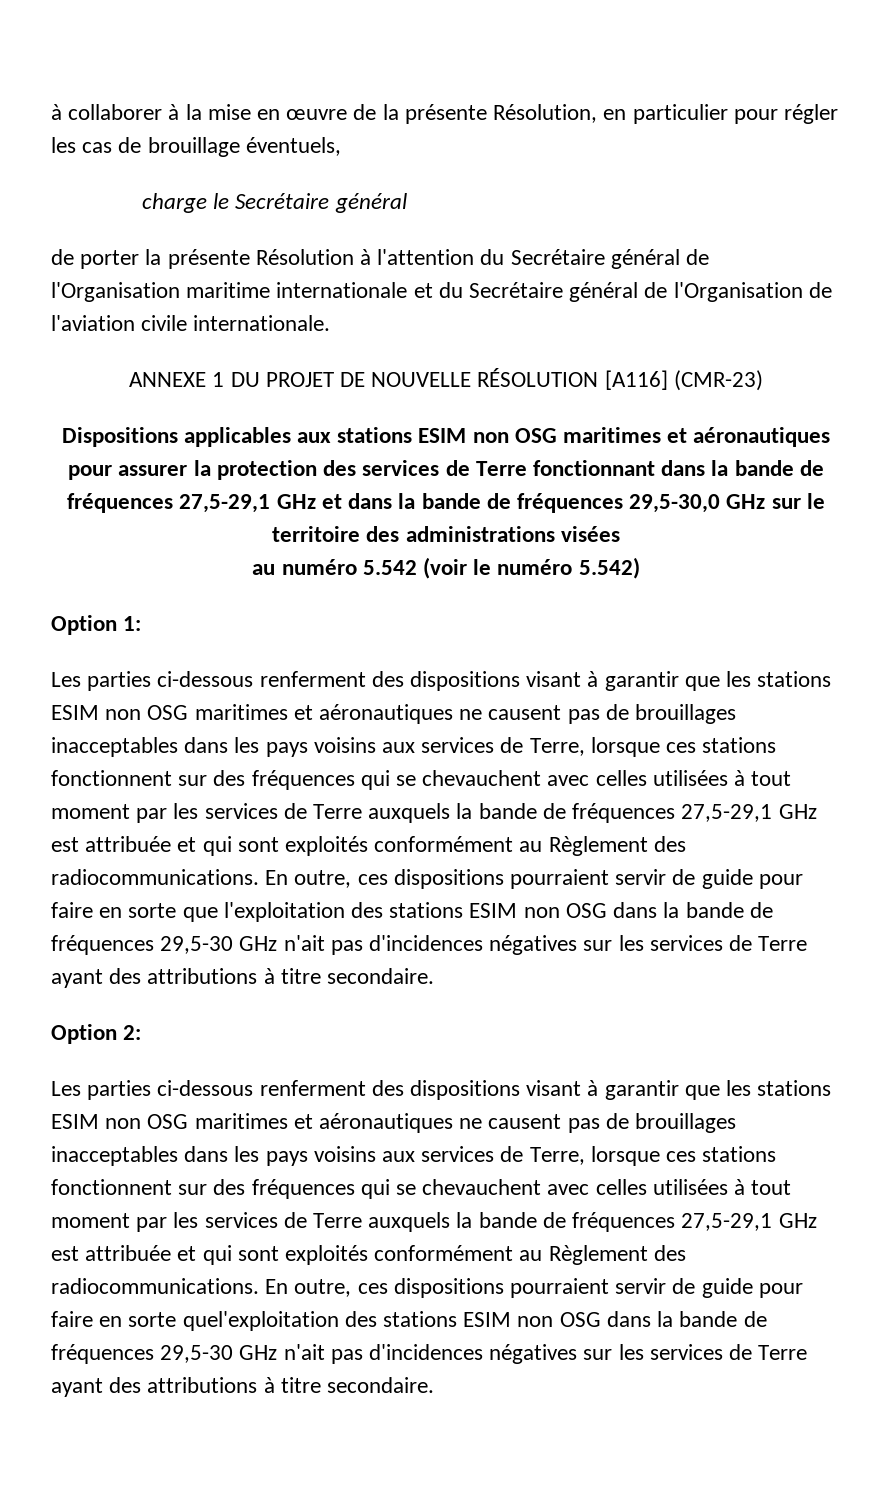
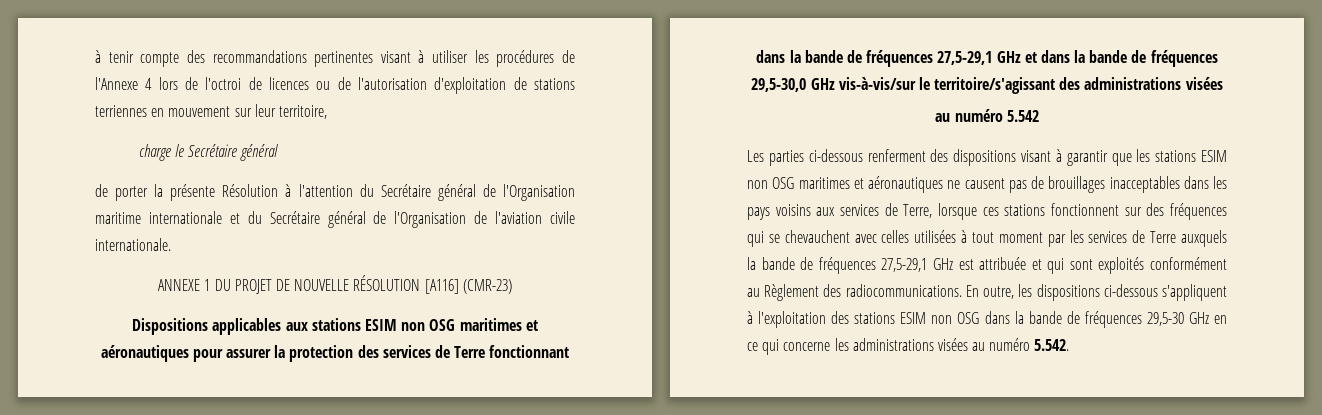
- à collaborer à la mise en œuvre de la présente Résolution, en particulier pour régler les cas de brouillage éventuels,
+ à tenir compte des recommandations pertinentes visant à utiliser les procédures de l'Annexe 4 lors de l'octroi de licences ou de l'autorisation d'exploitation de stations terriennes en mouvement sur leur territoire,
- Dispositions applicables aux stations ESIM non OSG maritimes et aéronautiques pour assurer la protection des services de Terre fonctionnant dans la bande de fréquences 27,5-29,1 GHz et dans la bande de fréquences 29,5-30,0 GHz sur le territoire des administrations visées
+ Dispositions applicables aux stations ESIM non OSG maritimes et aéronautiques pour assurer la protection des services de Terre fonctionnant dans la bande de fréquences 27,5-29,1 GHz et dans la bande de fréquences 29,5-30,0 GHz vis-à-vis/sur le territoire/s'agissant des administrations visées
- au numéro 5.542 (voir le numéro 5.542)
- Option 1:
+ au numéro 5.542
- En outre, ces dispositions pourraient servir de guide pour faire en sorte que l'exploitation des stations ESIM non OSG dans la bande de fréquences 29,5-30 GHz n'ait pas d'incidences négatives sur les services de Terre ayant des attributions à titre secondaire.
- Option 2:
- Les parties ci-dessous renferment des dispositions visant à garantir que les stations ESIM non OSG maritimes et aéronautiques ne causent pas de brouillages inacceptables dans les pays voisins aux services de Terre, lorsque ces stations fonctionnent sur des fréquences qui se chevauchent avec celles utilisées à tout moment par les services de Terre auxquels la bande de fréquences 27,5-29,1 GHz est attribuée et qui sont exploités conformément au Règlement des radiocommunications. En outre, ces dispositions pourraient servir de guide pour faire en sorte quel'exploitation des stations ESIM non OSG dans la bande de fréquences 29,5-30 GHz n'ait pas d'incidences négatives sur les services de Terre ayant des attributions à titre secondaire.
+ En outre, les dispositions ci-dessous s'appliquent à l'exploitation des stations ESIM non OSG dans la bande de fréquences 29,5-30 GHz en ce qui concerne les administrations visées au numéro 5.542.

